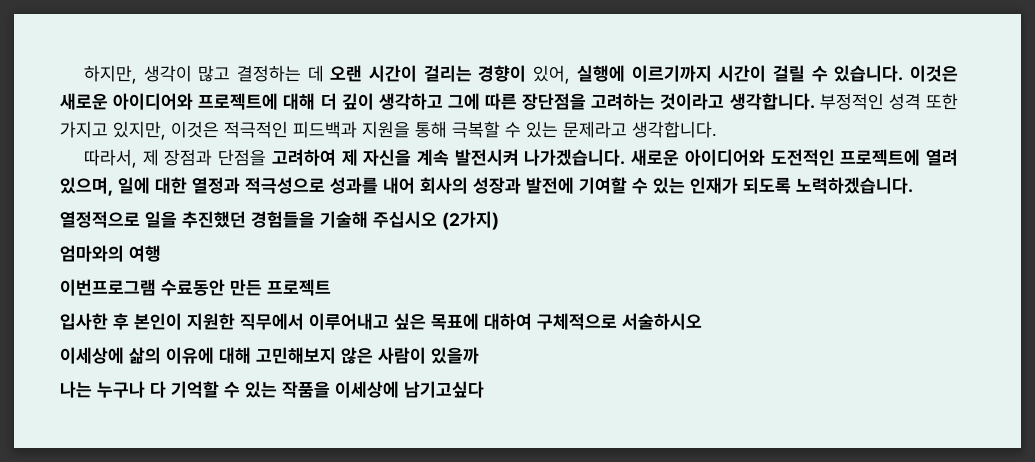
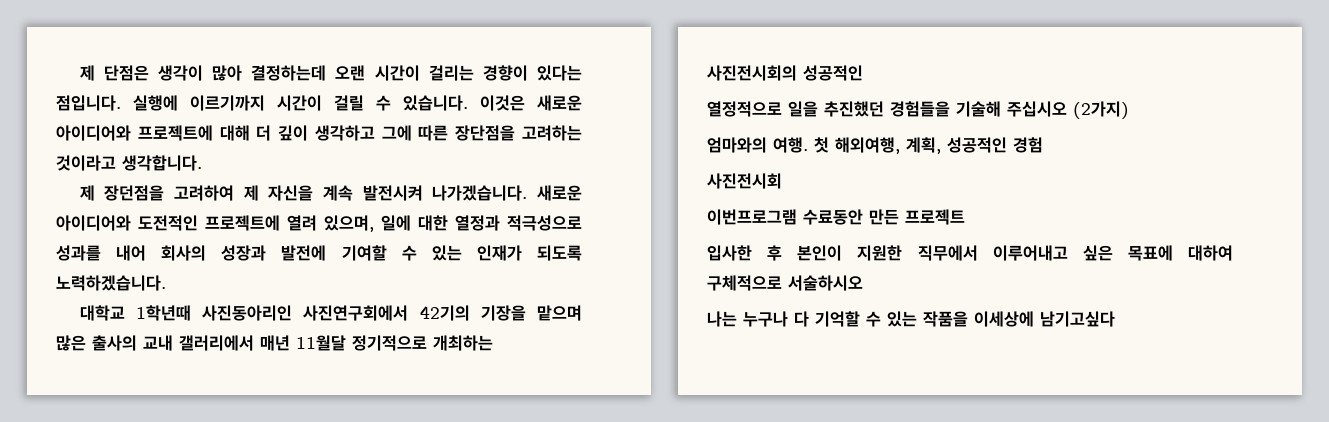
- 하지만, 생각이 많고 결정하는 데 오랜 시간이 걸리는 경향이 있어, 실행에 이르기까지 시간이 걸릴 수 있습니다.
+ 제 단점은 생각이 많아 결정하는데 오랜 시간이 걸리는 경향이 있다는 점입니다. 실행에 이르기까지 시간이 걸릴 수 있습니다.
- 이것은 새로운 아이디어와 프로젝트에 대해 더 깊이 생각하고 그에 따른 장단점을 고려하는 것이라고 생각합니다. 부정적인 성격 또한 가지고 있지만, 이것은 적극적인 피드백과 지원을 통해 극복할 수 있는 문제라고 생각합니다.
- 따라서, 제 장점과 단점을 고려하여 제 자신을 계속 발전시켜 나가겠습니다.
+ 이것은 새로운 아이디어와 프로젝트에 대해 더 깊이 생각하고 그에 따른 장단점을 고려하는 것이라고 생각합니다.
+ 제 장던점을 고려하여 제 자신을 계속 발전시켜 나가겠습니다.
+ 대학교 1학년때 사진동아리인 사진연구회에서 42기의 기장을 맡으며 많은 출사의 교내 갤러리에서 매년 11월달 정기적으로 개최하는 사진전시회의 성공적인
- 엄마와의 여행
+ 엄마와의 여행. 첫 해외여행, 계획, 성공적인 경험
+ 사진전시회
- 이세상에 삶의 이유에 대해 고민해보지 않은 사람이 있을까

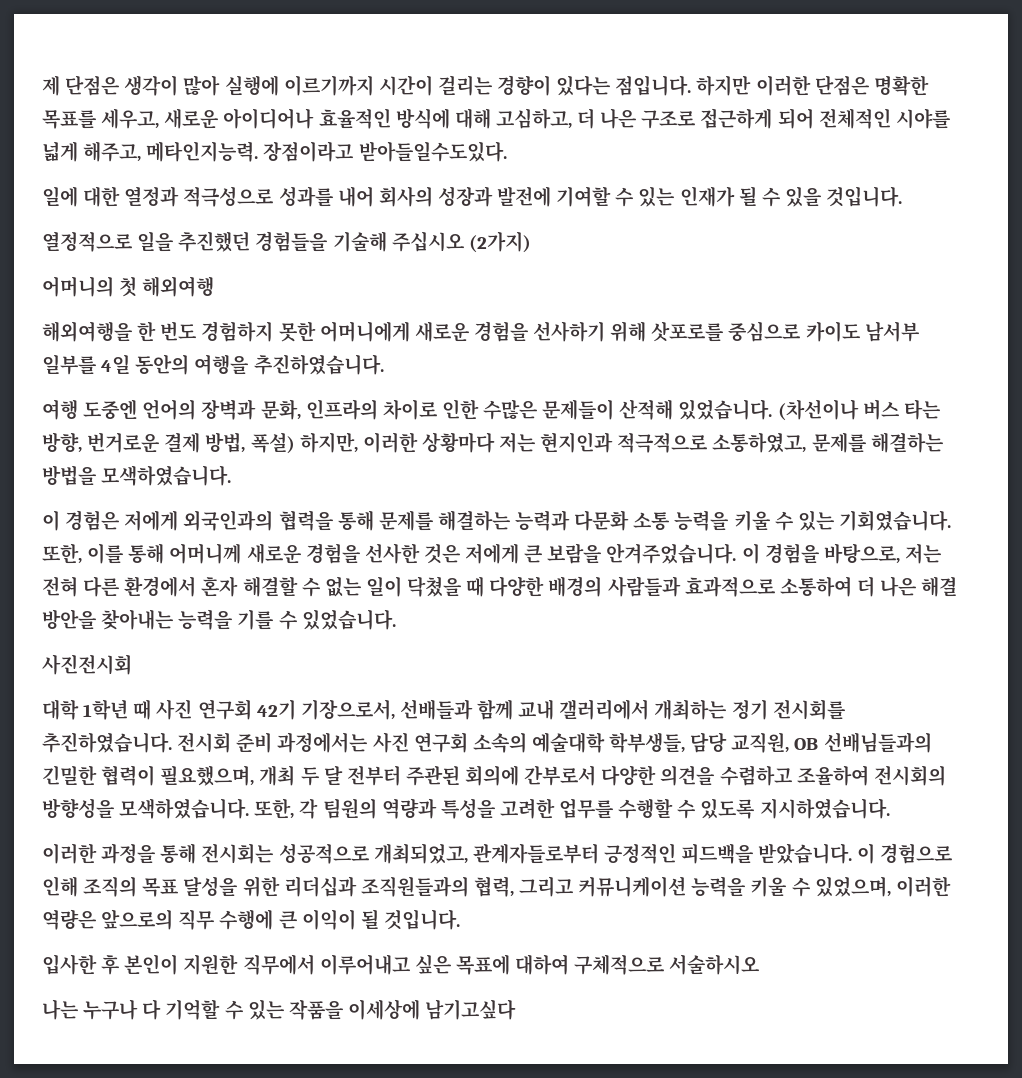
- 제 단점은 생각이 많아 결정하는데 오랜 시간이 걸리는 경향이 있다는 점입니다.
+ 제 단점은 생각이 많아 실행에 이르기까지 시간이 걸리는 경향이 있다는 점입니다.
- 실행에 이르기까지 시간이 걸릴 수 있습니다. 이것은 새로운 아이디어와 프로젝트에 대해 더 깊이 생각하고 그에 따른 장단점을 고려하는 것이라고 생각합니다.
- 제 장던점을 고려하여 제 자신을 계속 발전시켜 나가겠습니다. 새로운 아이디어와 도전적인 프로젝트에 열려 있으며, 일에 대한 열정과 적극성으로 성과를 내어 회사의 성장과 발전에 기여할 수 있는 인재가 되도록 노력하겠습니다.
- 대학교 1학년때 사진동아리인 사진연구회에서 42기의 기장을 맡으며 많은 출사의 교내 갤러리에서 매년 11월달 정기적으로 개최하는 사진전시회의 성공적인
+ 하지만 이러한 단점은 명확한 목표를 세우고, 새로운 아이디어나 효율적인 방식에 대해 고심하고, 더 나은 구조로 접근하게 되어 전체적인 시야를 넓게 해주고, 메타인지능력. 장점이라고 받아들일수도있다.
+ 일에 대한 열정과 적극성으로 성과를 내어 회사의 성장과 발전에 기여할 수 있는 인재가 될 수 있을 것입니다.
- 엄마와의 여행. 첫 해외여행, 계획, 성공적인 경험
+ 어머니의 첫 해외여행
+ 해외여행을 한 번도 경험하지 못한 어머니에게 새로운 경험을 선사하기 위해 삿포로를 중심으로 카이도 남서부 일부를 4일 동안의 여행을 추진하였습니다.
+ 여행 도중엔 언어의 장벽과 문화, 인프라의 차이로 인한 수많은 문제들이 산적해 있었습니다. (차선이나 버스 타는 방향, 번거로운 결제 방법, 폭설) 하지만, 이러한 상황마다 저는 현지인과 적극적으로 소통하였고, 문제를 해결하는 방법을 모색하였습니다.
+ 이 경험은 저에게 외국인과의 협력을 통해 문제를 해결하는 능력과 다문화 소통 능력을 키울 수 있는 기회였습니다. 또한, 이를 통해 어머니께 새로운 경험을 선사한 것은 저에게 큰 보람을 안겨주었습니다. 이 경험을 바탕으로, 저는 전혀 다른 환경에서 혼자 해결할 수 없는 일이 닥쳤을 때 다양한 배경의 사람들과 효과적으로 소통하여 더 나은 해결 방안을 찾아내는 능력을 기를 수 있었습니다.
  사진전시회
- 이번프로그램 수료동안 만든 프로젝트
+ 대학 1학년 때 사진 연구회 42기 기장으로서, 선배들과 함께 교내 갤러리에서 개최하는 정기 전시회를 추진하였습니다. 전시회 준비 과정에서는 사진 연구회 소속의 예술대학 학부생들, 담당 교직원, OB 선배님들과의 긴밀한 협력이 필요했으며, 개최 두 달 전부터 주관된 회의에 간부로서 다양한 의견을 수렴하고 조율하여 전시회의 방향성을 모색하였습니다. 또한, 각 팀원의 역량과 특성을 고려한 업무를 수행할 수 있도록 지시하였습니다.
+ 이러한 과정을 통해 전시회는 성공적으로 개최되었고, 관계자들로부터 긍정적인 피드백을 받았습니다. 이 경험으로 인해 조직의 목표 달성을 위한 리더십과 조직원들과의 협력, 그리고 커뮤니케이션 능력을 키울 수 있었으며, 이러한 역량은 앞으로의 직무 수행에 큰 이익이 될 것입니다.

